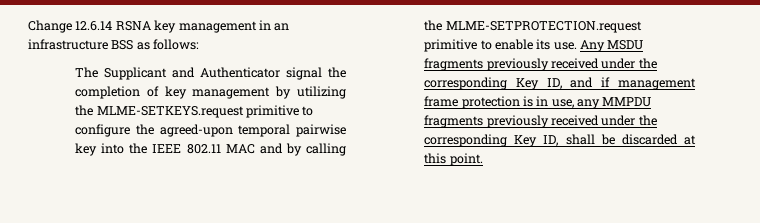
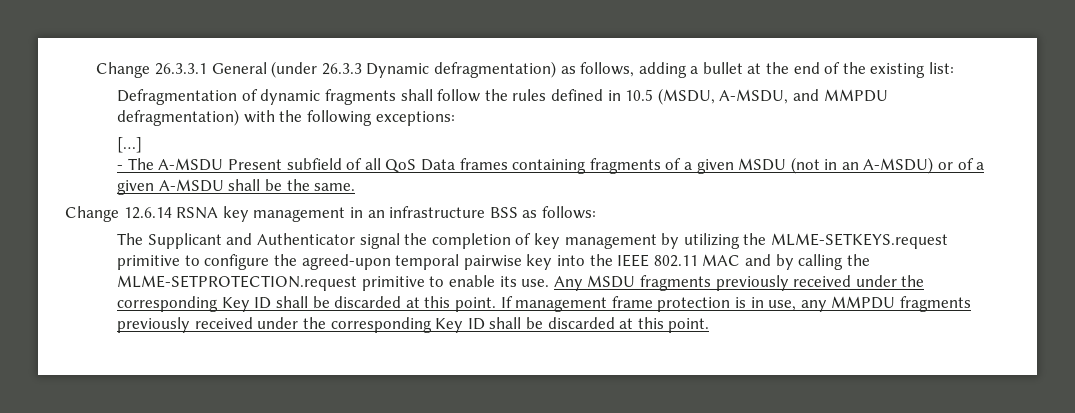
+ Change 26.3.3.1 General (under 26.3.3 Dynamic defragmentation) as follows, adding a bullet at the end of the existing list:
+ Defragmentation of dynamic fragments shall follow the rules defined in 10.5 (MSDU, A-MSDU, and MMPDU defragmentation) with the following exceptions:
+ […]
+ - The A-MSDU Present subfield of all QoS Data frames containing fragments of a given MSDU (not in an A-MSDU) or of a given A-MSDU shall be the same.
- Any MSDU fragments previously received under the corresponding Key ID, and if management frame protection is in use, any MMPDU fragments previously received under the corresponding Key ID, shall be discarded at this point.
+ Any MSDU fragments previously received under the corresponding Key ID shall be discarded at this point. If management frame protection is in use, any MMPDU fragments previously received under the corresponding Key ID shall be discarded at this point.

